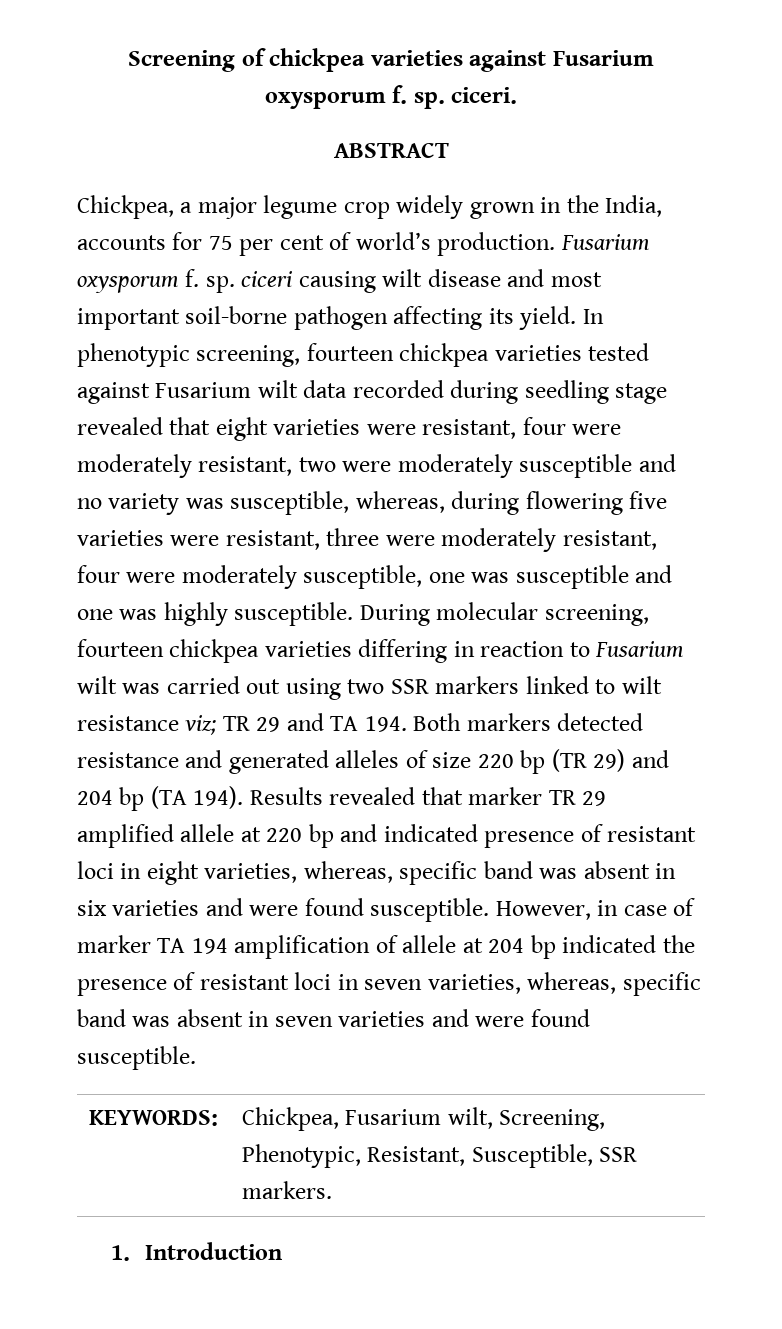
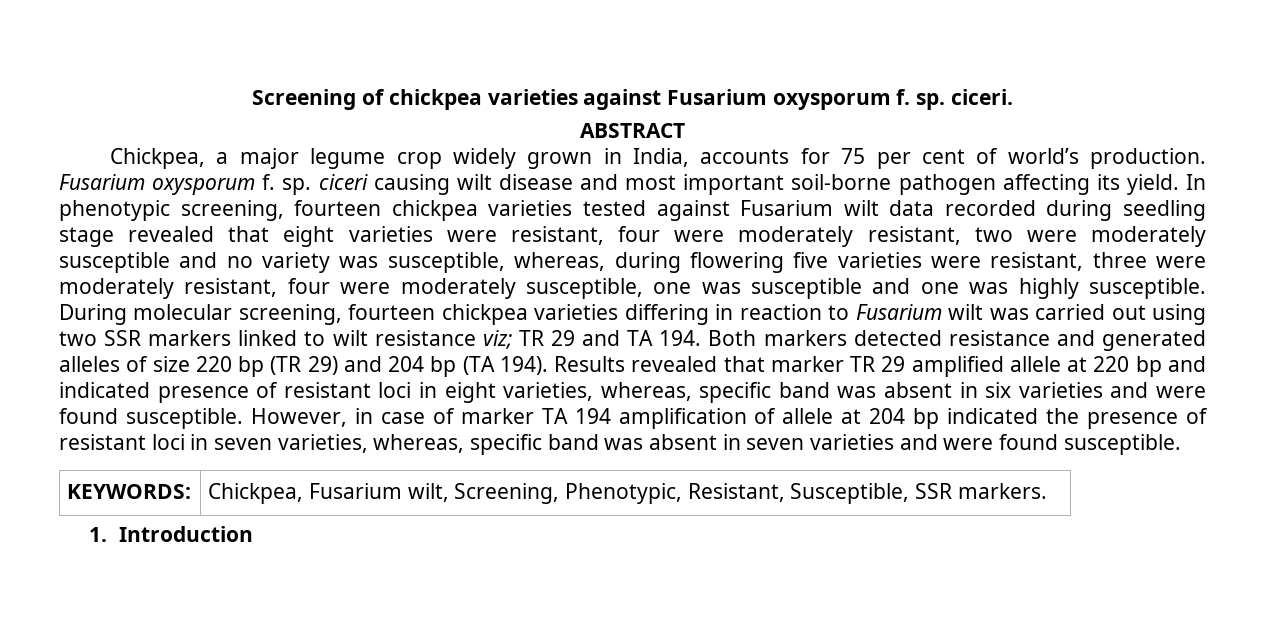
- Chickpea, a major legume crop widely grown in the India, accounts for 75 per cent of world’s production.
+ Chickpea, a major legume crop widely grown in India, accounts for 75 per cent of world’s production.

